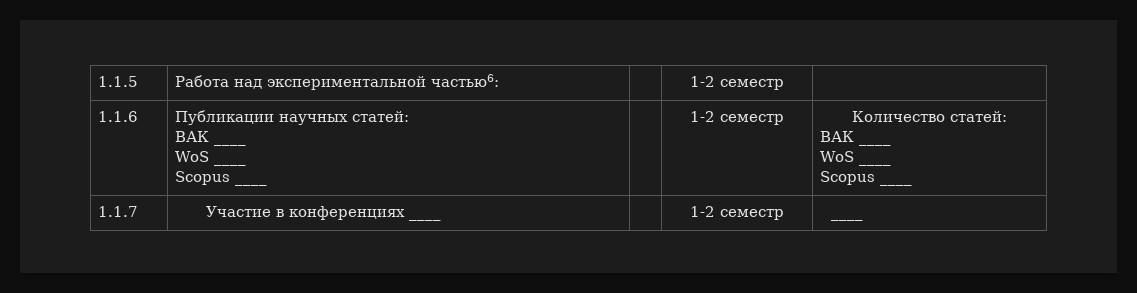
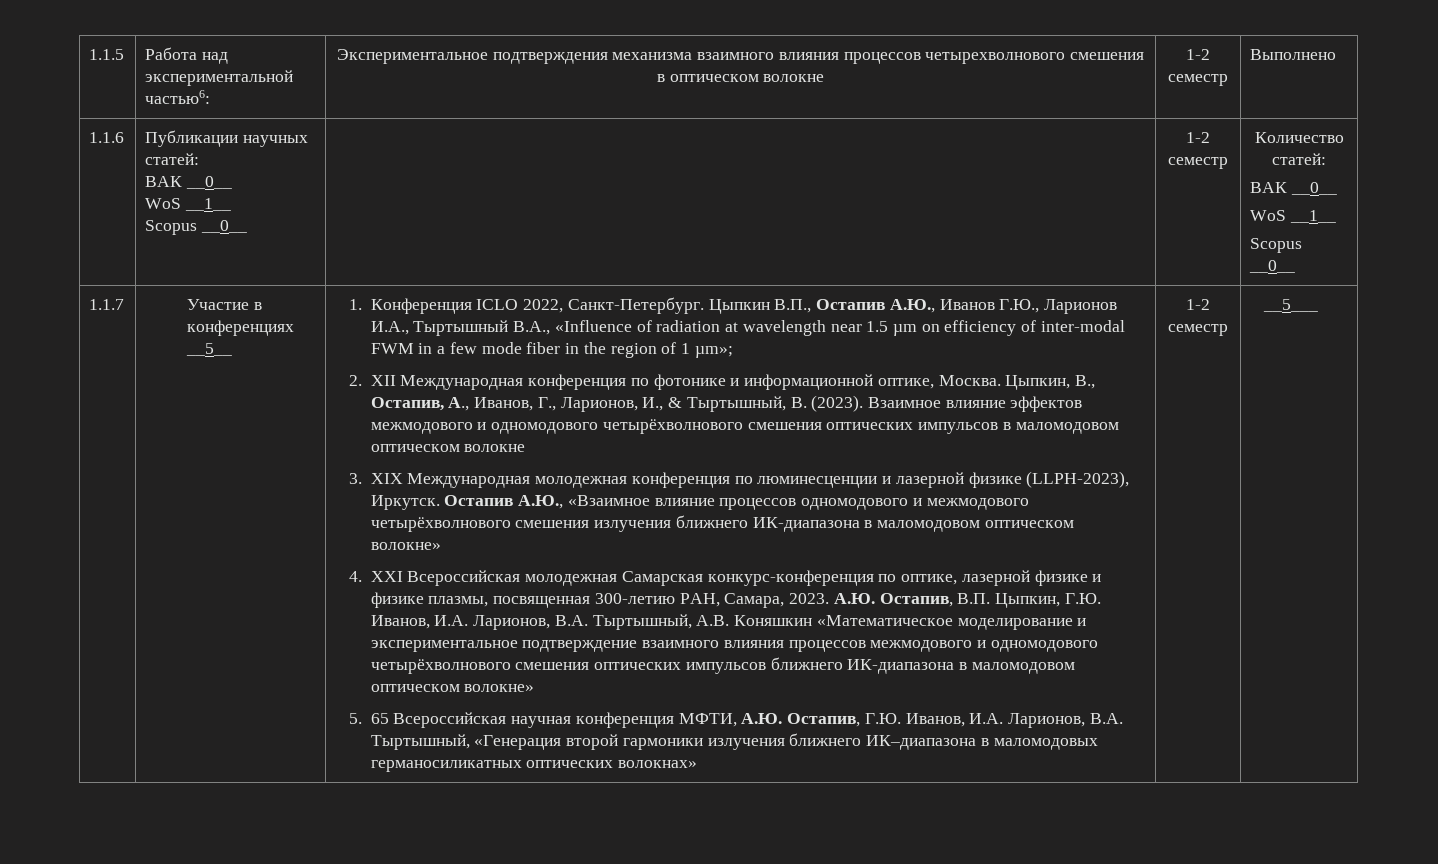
- 1.1.5 | Работа над экспериментальной частью6: | | 1-2 семестр |
+ 1.1.5 | Работа над экспериментальной частью6: | Экспериментальное подтверждения механизма взаимного влияния процессов четырехволнового смешения в оптическом волокне | 1-2 семестр | Выполнено
  1.1.6 | Публикации научных статей:
- ВАК ____
- WoS ____
- Scopus ____ | | 1-2 семестр | Количество статей:
- ВАК ____
- WoS ____
- Scopus ____
+ ВАК __0__
+ WoS __1__
+ Scopus __0__ | | 1-2 семестр | Количество статей:
+ ВАК __0__
+ WoS __1__
+ Scopus __0__
- Участие в конференциях ____ | | 1-2 семестр | ____
+ Участие в конференциях __5__ | 1. Конференция ICLO 2022, Санкт-Петербург. Цыпкин В.П., Остапив А.Ю., Иванов Г.Ю., Ларионов И.А., Тыртышный В.А., «Influence of radiation at wavelength near 1.5 µm on efficiency of inter-modal FWM in a few mode fiber in the region of 1 µm»;
+ 2. XII Международная конференция по фотонике и информационной оптике, Москва. Цыпкин, В., Остапив, А., Иванов, Г., Ларионов, И., & Тыртышный, В. (2023). Взаимное влияние эффектов межмодового и одномодового четырёхволнового смешения оптических импульсов в маломодовом оптическом волокне
+ 3. XIX Международная молодежная конференция по люминесценции и лазерной физике (LLPH-2023), Иркутск. Остапив А.Ю., «Взаимное влияние процессов одномодового и межмодового четырёхволнового смешения излучения ближнего ИК-диапазона в маломодовом оптическом волокне»
+ 4. XXI Всероссийская молодежная Самарская конкурс-конференция по оптике, лазерной физике и физике плазмы, посвященная 300-летию РАН, Самара, 2023. А.Ю. Остапив, В.П. Цыпкин, Г.Ю. Иванов, И.А. Ларионов, В.А. Тыртышный, А.В. Коняшкин «Математическое моделирование и экспериментальное подтверждение взаимного влияния процессов межмодового и одномодового четырёхволнового смешения оптических импульсов ближнего ИК-диапазона в маломодовом оптическом волокне»
+ 5. 65 Всероссийская научная конференция МФТИ, А.Ю. Остапив, Г.Ю. Иванов, И.А. Ларионов, В.А. Тыртышный, «Генерация второй гармоники излучения ближнего ИК–диапазона в маломодовых германосиликатных оптических волокнах» | 1-2 семестр | __5___

